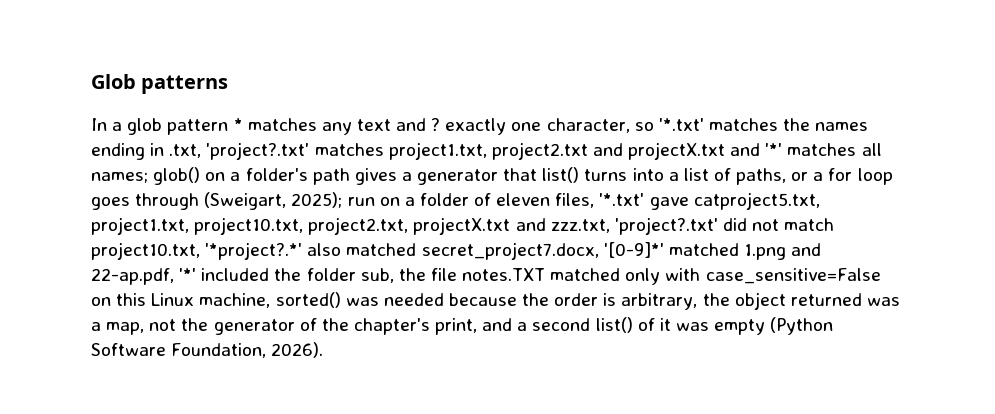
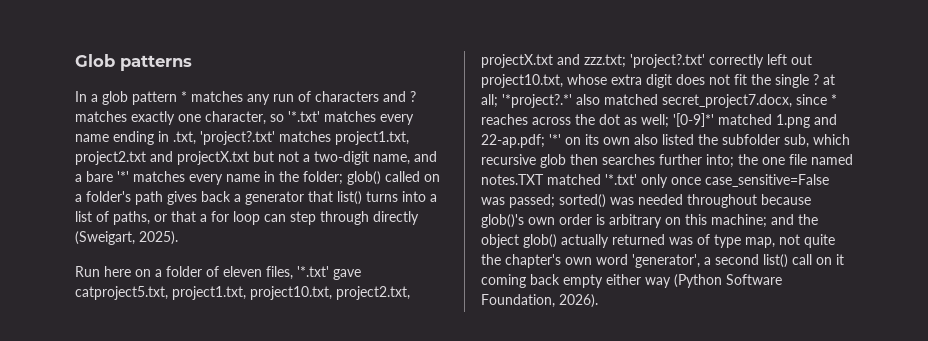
- In a glob pattern * matches any text and ? exactly one character, so '*.txt' matches the names ending in .txt, 'project?.txt' matches project1.txt, project2.txt and projectX.txt and '*' matches all names; glob() on a folder's path gives a generator that list() turns into a list of paths, or a for loop goes through (Sweigart, 2025); run on a folder of eleven files, '*.txt' gave catproject5.txt, project1.txt, project10.txt, project2.txt, projectX.txt and zzz.txt, 'project?.txt' did not match project10.txt, '*project?.*' also matched secret_project7.docx, '[0-9]*' matched 1.png and 22-ap.pdf, '*' included the folder sub, the file notes.TXT matched only with case_sensitive=False on this Linux machine, sorted() was needed because the order is arbitrary, the object returned was a map, not the generator of the chapter's print, and a second list() of it was empty (Python Software Foundation, 2026).
+ In a glob pattern * matches any run of characters and ? matches exactly one character, so '*.txt' matches every name ending in .txt, 'project?.txt' matches project1.txt, project2.txt and projectX.txt but not a two-digit name, and a bare '*' matches every name in the folder; glob() called on a folder's path gives back a generator that list() turns into a list of paths, or that a for loop can step through directly (Sweigart, 2025).
+ Run here on a folder of eleven files, '*.txt' gave catproject5.txt, project1.txt, project10.txt, project2.txt, projectX.txt and zzz.txt; 'project?.txt' correctly left out project10.txt, whose extra digit does not fit the single ? at all; '*project?.*' also matched secret_project7.docx, since * reaches across the dot as well; '[0-9]*' matched 1.png and 22-ap.pdf; '*' on its own also listed the subfolder sub, which recursive glob then searches further into; the one file named notes.TXT matched '*.txt' only once case_sensitive=False was passed; sorted() was needed throughout because glob()'s own order is arbitrary on this machine; and the object glob() actually returned was of type map, not quite the chapter's own word 'generator', a second list() call on it coming back empty either way (Python Software Foundation, 2026).

